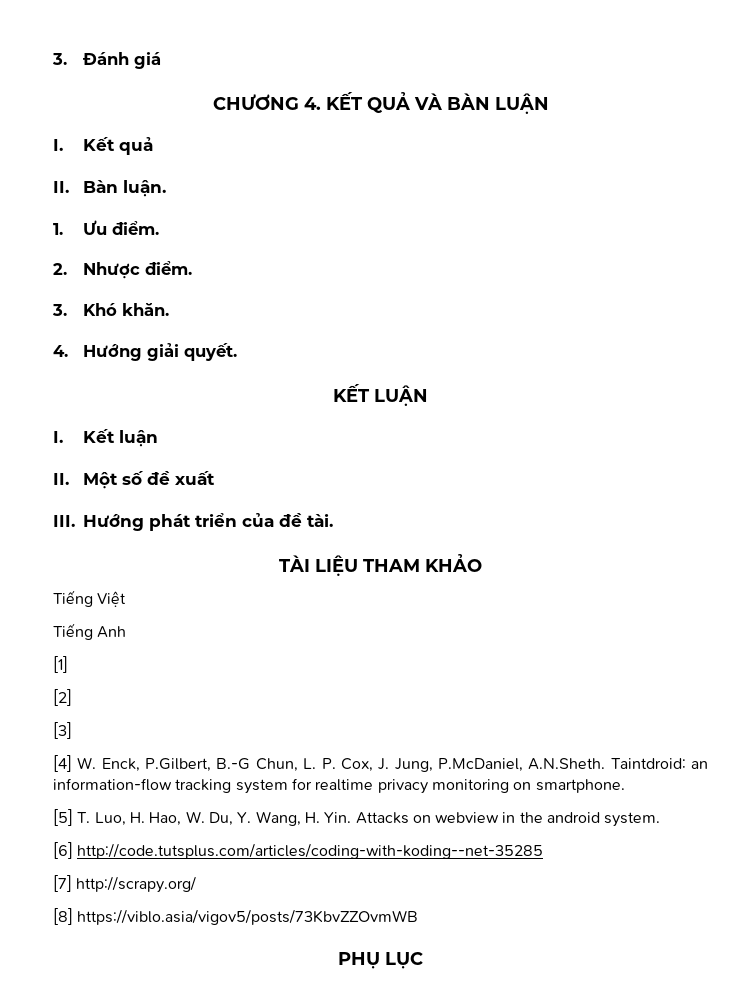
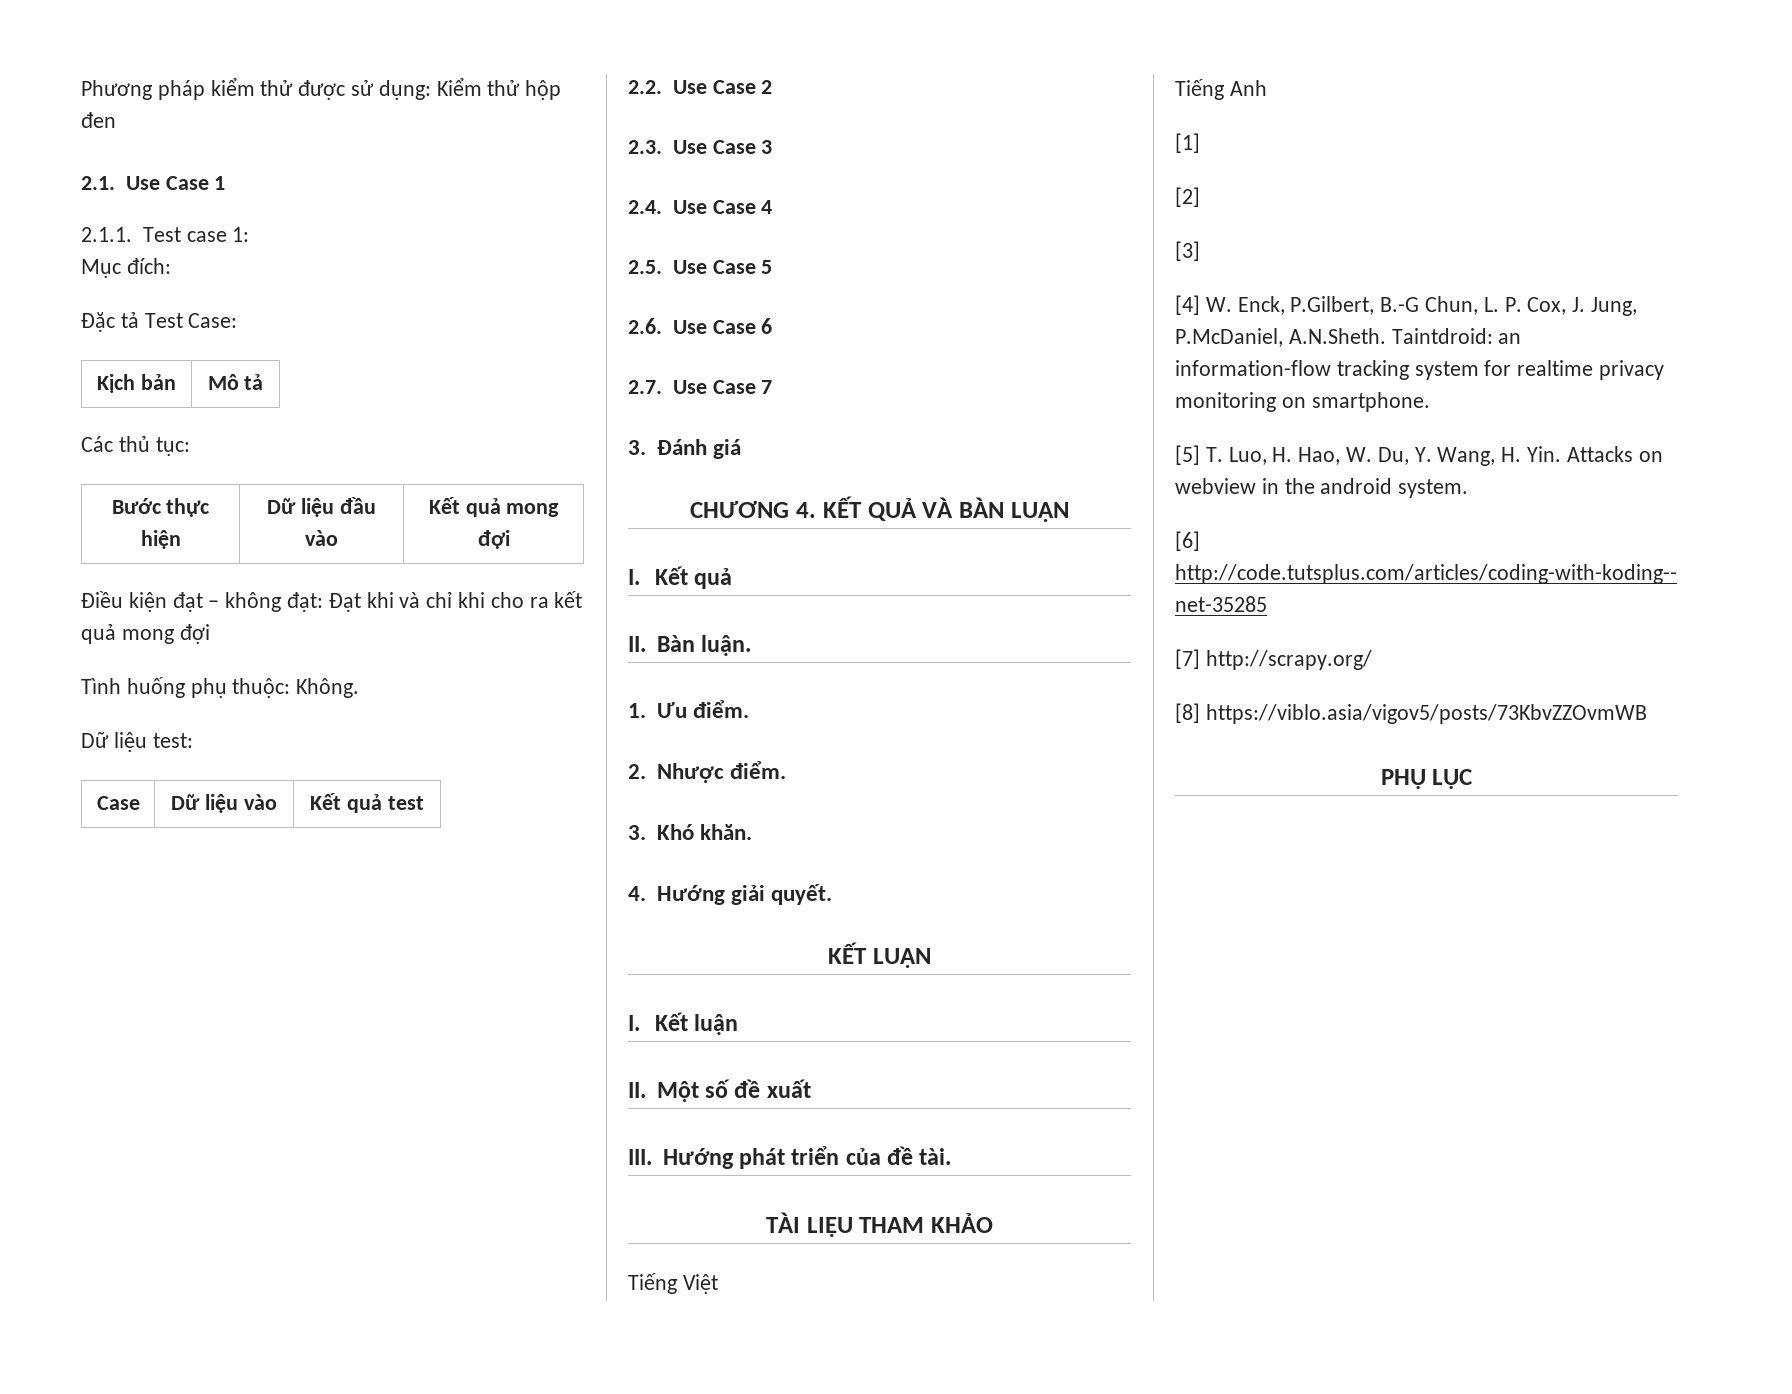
+ Phương pháp kiểm thử được sử dụng: Kiểm thử hộp đen
+ 2.1. Use Case 1
+ 2.1.1. Test case 1:
+ Mục đích:
+ Đặc tả Test Case:
+ Kịch bản | Mô tả
+ Các thủ tục:
+ Bước thực hiện | Dữ liệu đầu vào | Kết quả mong đợi
+ Điều kiện đạt – không đạt: Đạt khi và chỉ khi cho ra kết quả mong đợi
+ Tình huống phụ thuộc: Không.
+ Dữ liệu test:
+ Case | Dữ liệu vào | Kết quả test
+ 2.2. Use Case 2
+ 2.3. Use Case 3
+ 2.4. Use Case 4
+ 2.5. Use Case 5
+ 2.6. Use Case 6
+ 2.7. Use Case 7

